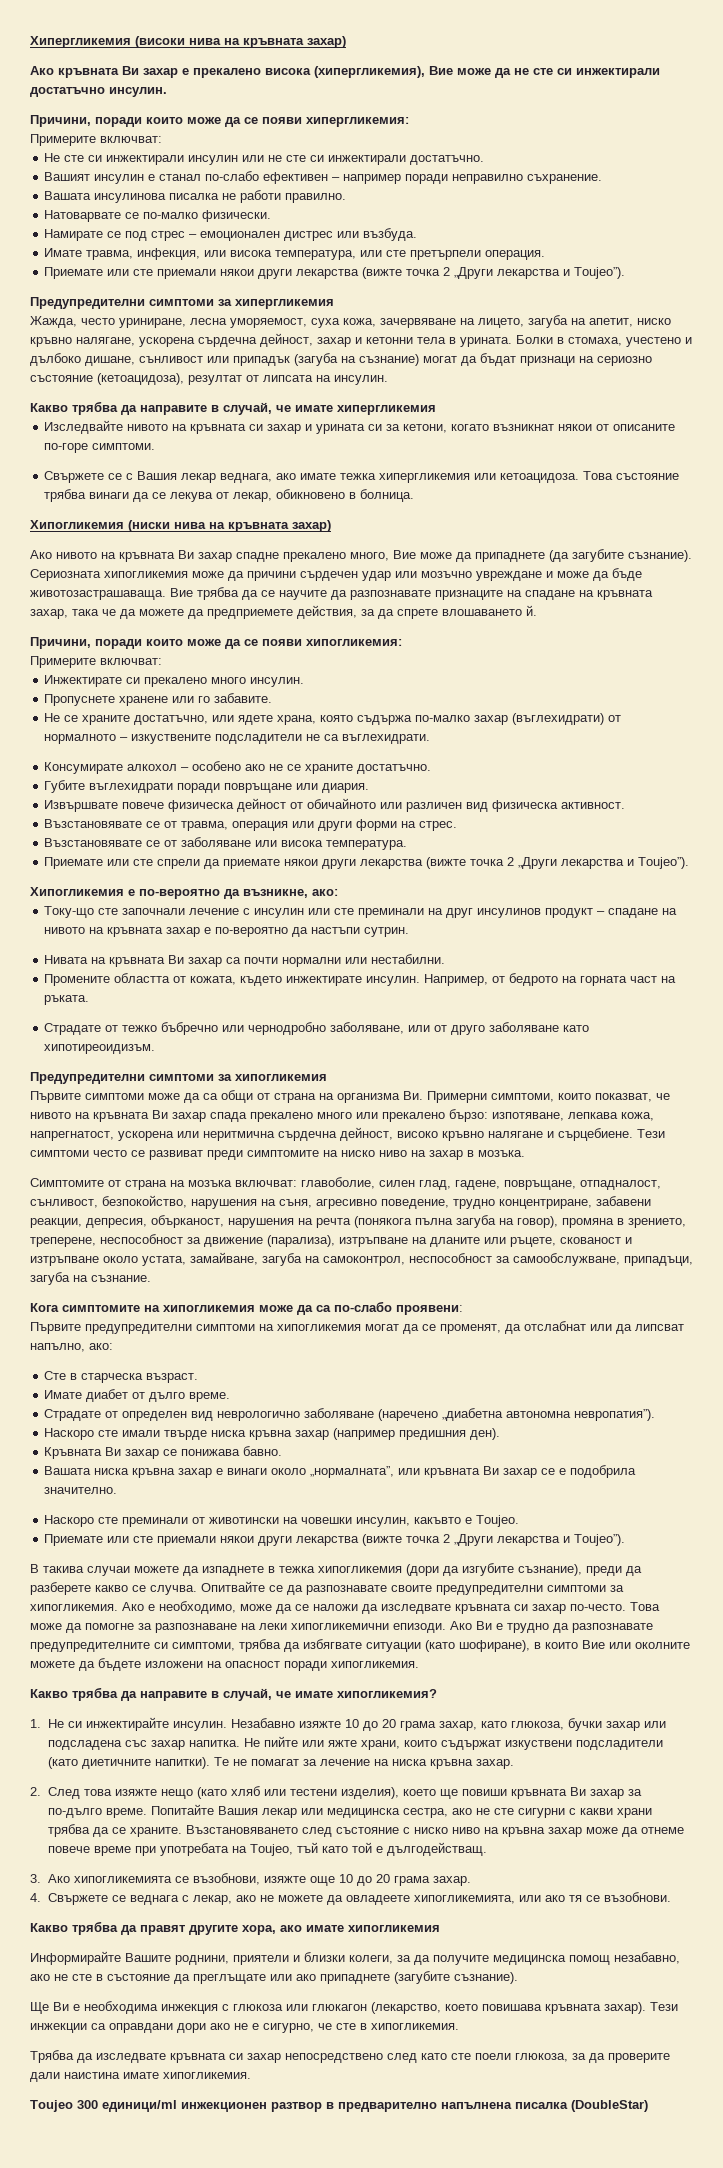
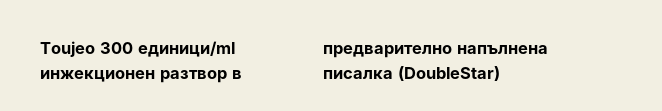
- Хипергликемия (високи нива на кръвната захар)
- Ако кръвната Ви захар е прекалено висока (хипергликемия), Вие може да не сте си инжектирали достатъчно инсулин.
- Причини, поради които може да се появи хипергликемия:
- Примерите включват:
- Не сте си инжектирали инсулин или не сте си инжектирали достатъчно.
- Вашият инсулин е станал по-слабо ефективен – например поради неправилно съхранение.
- Вашата инсулинова писалка не работи правилно.
- Натоварвате се по-малко физически.
- Намирате се под стрес – емоционален дистрес или възбуда.
- Имате травма, инфекция, или висока температура, или сте претърпели операция.
- Приемате или сте приемали някои други лекарства (вижте точка 2 „Други лекарства и Toujeo”).
- Предупредителни симптоми за хипергликемия
- Жажда, често уриниране, лесна уморяемост, суха кожа, зачервяване на лицето, загуба на апетит, ниско кръвно налягане, ускорена сърдечна дейност, захар и кетонни тела в урината. Болки в стомаха, учестено и дълбоко дишане, сънливост или припадък (загуба на съзнание) могат да бъдат признаци на сериозно състояние (кетоацидоза), резултат от липсата на инсулин.
- Какво трябва да направите в случай, че имате хипергликемия
- Изследвайте нивото на кръвната си захар и урината си за кетони, когато възникнат някои от описаните по-горе симптоми.
- Свържете се с Вашия лекар веднага, ако имате тежка хипергликемия или кетоацидоза. Това състояние трябва винаги да се лекува от лекар, обикновено в болница.
- Хипогликемия (ниски нива на кръвната захар)
- Ако нивото на кръвната Ви захар спадне прекалено много, Вие може да припаднете (да загубите съзнание). Сериозната хипогликемия може да причини сърдечен удар или мозъчно увреждане и може да бъде животозастрашаваща. Вие трябва да се научите да разпознавате признаците на спадане на кръвната захар, така че да можете да предприемете действия, за да спрете влошаването й.
- Причини, поради които може да се появи хипогликемия:
- Примерите включват:
- Инжектирате си прекалено много инсулин.
- Пропуснете хранене или го забавите.
- Не се храните достатъчно, или ядете храна, която съдържа по-малко захар (въглехидрати) от нормалното – изкуствените подсладители не са въглехидрати.
- Консумирате алкохол – особено ако не се храните достатъчно.
- Губите въглехидрати поради повръщане или диария.
- Извършвате повече физическа дейност от обичайното или различен вид физическа активност.
- Възстановявате се от травма, операция или други форми на стрес.
- Възстановявате се от заболяване или висока температура.
- Приемате или сте спрели да приемате някои други лекарства (вижте точка 2 „Други лекарства и Toujeo”).
- Хипогликемия е по-вероятно да възникне, ако:
- Току-що сте започнали лечение с инсулин или сте преминали на друг инсулинов продукт – спадане на нивото на кръвната захар е по-вероятно да настъпи сутрин.
- Нивата на кръвната Ви захар са почти нормални или нестабилни.
- Промените областта от кожата, където инжектирате инсулин. Например, от бедрото на горната част на ръката.
- Страдате от тежко бъбречно или чернодробно заболяване, или от друго заболяване като хипотиреоидизъм.
- Предупредителни симптоми за хипогликемия
- Първите симптоми може да са общи от страна на организма Ви. Примерни симптоми, които показват, че нивото на кръвната Ви захар спада прекалено много или прекалено бързо: изпотяване, лепкава кожа, напрегнатост, ускорена или неритмична сърдечна дейност, високо кръвно налягане и сърцебиене. Тези симптоми често се развиват преди симптомите на ниско ниво на захар в мозъка.
- Симптомите от страна на мозъка включват: главоболие, силен глад, гадене, повръщане, отпадналост, сънливост, безпокойство, нарушения на съня, агресивно поведение, трудно концентриране, забавени реакции, депресия, обърканост, нарушения на речта (понякога пълна загуба на говор), промяна в зрението, треперене, неспособност за движение (парализа), изтръпване на дланите или ръцете, скованост и изтръпване около устата, замайване, загуба на самоконтрол, неспособност за самообслужване, припадъци, загуба на съзнание.
- Кога симптомите на хипогликемия може да са по-слабо проявени:
- Първите предупредителни симптоми на хипогликемия могат да се променят, да отслабнат или да липсват напълно, ако:
- Сте в старческа възраст.
- Имате диабет от дълго време.
- Страдате от определен вид неврологично заболяване (наречено „диабетна автономна невропатия”).
- Наскоро сте имали твърде ниска кръвна захар (например предишния ден).
- Кръвната Ви захар се понижава бавно.
- Вашата ниска кръвна захар е винаги около „нормалната”, или кръвната Ви захар се е подобрила значително.
- Наскоро сте преминали от животински на човешки инсулин, какъвто е Toujeo.
- Приемате или сте приемали някои други лекарства (вижте точка 2 „Други лекарства и Toujeo”).
- В такива случаи можете да изпаднете в тежка хипогликемия (дори да изгубите съзнание), преди да разберете какво се случва. Опитвайте се да разпознавате своите предупредителни симптоми за хипогликемия. Ако е необходимо, може да се наложи да изследвате кръвната си захар по-често. Това може да помогне за разпознаване на леки хипогликемични епизоди. Ако Ви е трудно да разпознавате предупредителните си симптоми, трябва да избягвате ситуации (като шофиране), в които Вие или околните можете да бъдете изложени на опасност поради хипогликемия.
- Какво трябва да направите в случай, че имате хипогликемия?
- 1. Не си инжектирайте инсулин. Незабавно изяжте 10 до 20 грама захар, като глюкоза, бучки захар или подсладена със захар напитка. Не пийте или яжте храни, които съдържат изкуствени подсладители (като диетичните напитки). Те не помагат за лечение на ниска кръвна захар.
- 2. След това изяжте нещо (като хляб или тестени изделия), което ще повиши кръвната Ви захар за по-дълго време. Попитайте Вашия лекар или медицинска сестра, ако не сте сигурни с какви храни трябва да се храните. Възстановяването след състояние с ниско ниво на кръвна захар може да отнеме повече време при употребата на Toujeo, тъй като той е дългодействащ.
- 3. Ако хипогликемията се възобнови, изяжте още 10 до 20 грама захар.
- 4. Свържете се веднага с лекар, ако не можете да овладеете хипогликемията, или ако тя се възобнови.
- Какво трябва да правят другите хора, ако имате хипогликемия
- Информирайте Вашите роднини, приятели и близки колеги, за да получите медицинска помощ незабавно, ако не сте в състояние да преглъщате или ако припаднете (загубите съзнание).
- Ще Ви е необходима инжекция с глюкоза или глюкагон (лекарство, което повишава кръвната захар). Тези инжекции са оправдани дори ако не е сигурно, че сте в хипогликемия.
- Трябва да изследвате кръвната си захар непосредствено след като сте поели глюкоза, за да проверите дали наистина имате хипогликемия.

